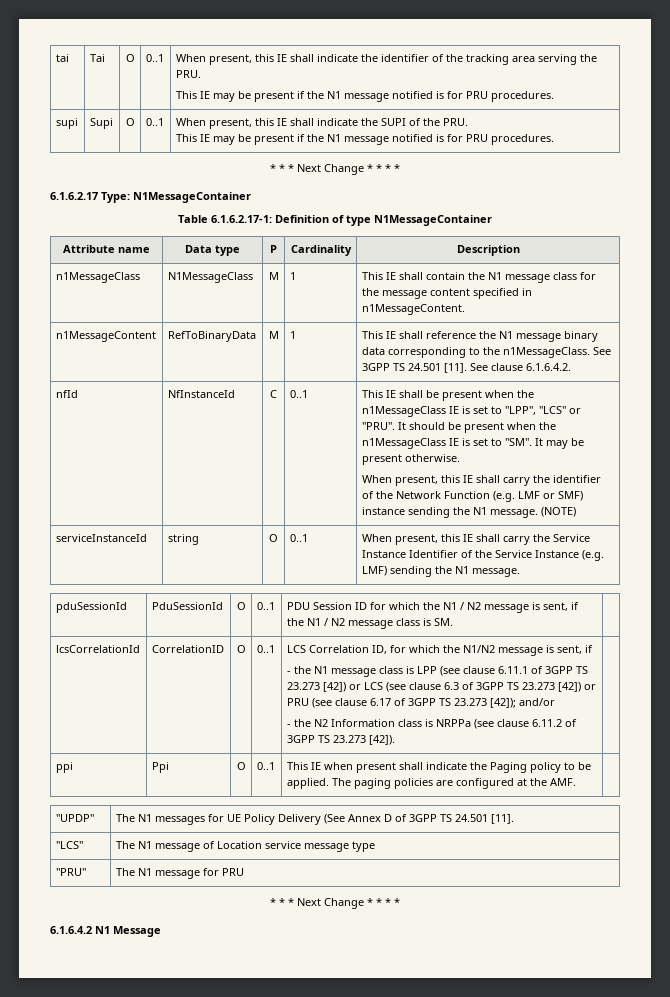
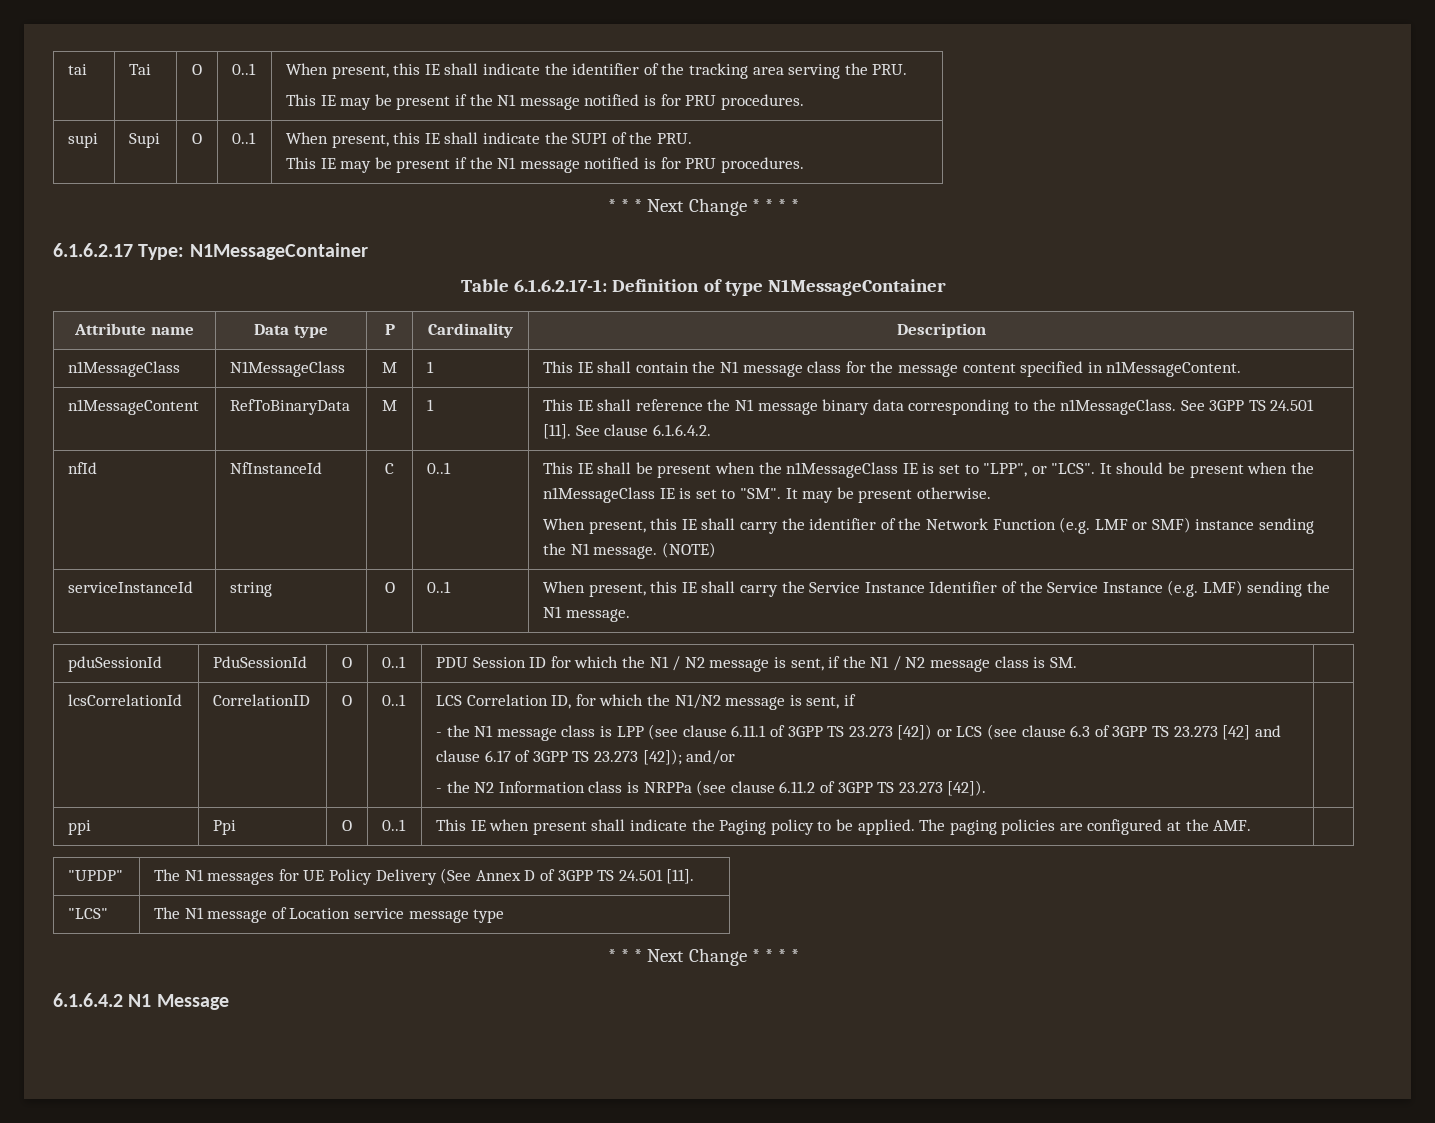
- This IE shall be present when the n1MessageClass IE is set to "LPP", "LCS" or "PRU".
+ This IE shall be present when the n1MessageClass IE is set to "LPP", or "LCS".
- - the N1 message class is LPP (see clause 6.11.1 of 3GPP TS 23.273 [42]) or LCS (see clause 6.3 of 3GPP TS 23.273 [42]) or PRU (see clause 6.17 of 3GPP TS 23.273 [42]); and/or
+ - the N1 message class is LPP (see clause 6.11.1 of 3GPP TS 23.273 [42]) or LCS (see clause 6.3 of 3GPP TS 23.273 [42] and clause 6.17 of 3GPP TS 23.273 [42]); and/or
- "PRU" | The N1 message for PRU

